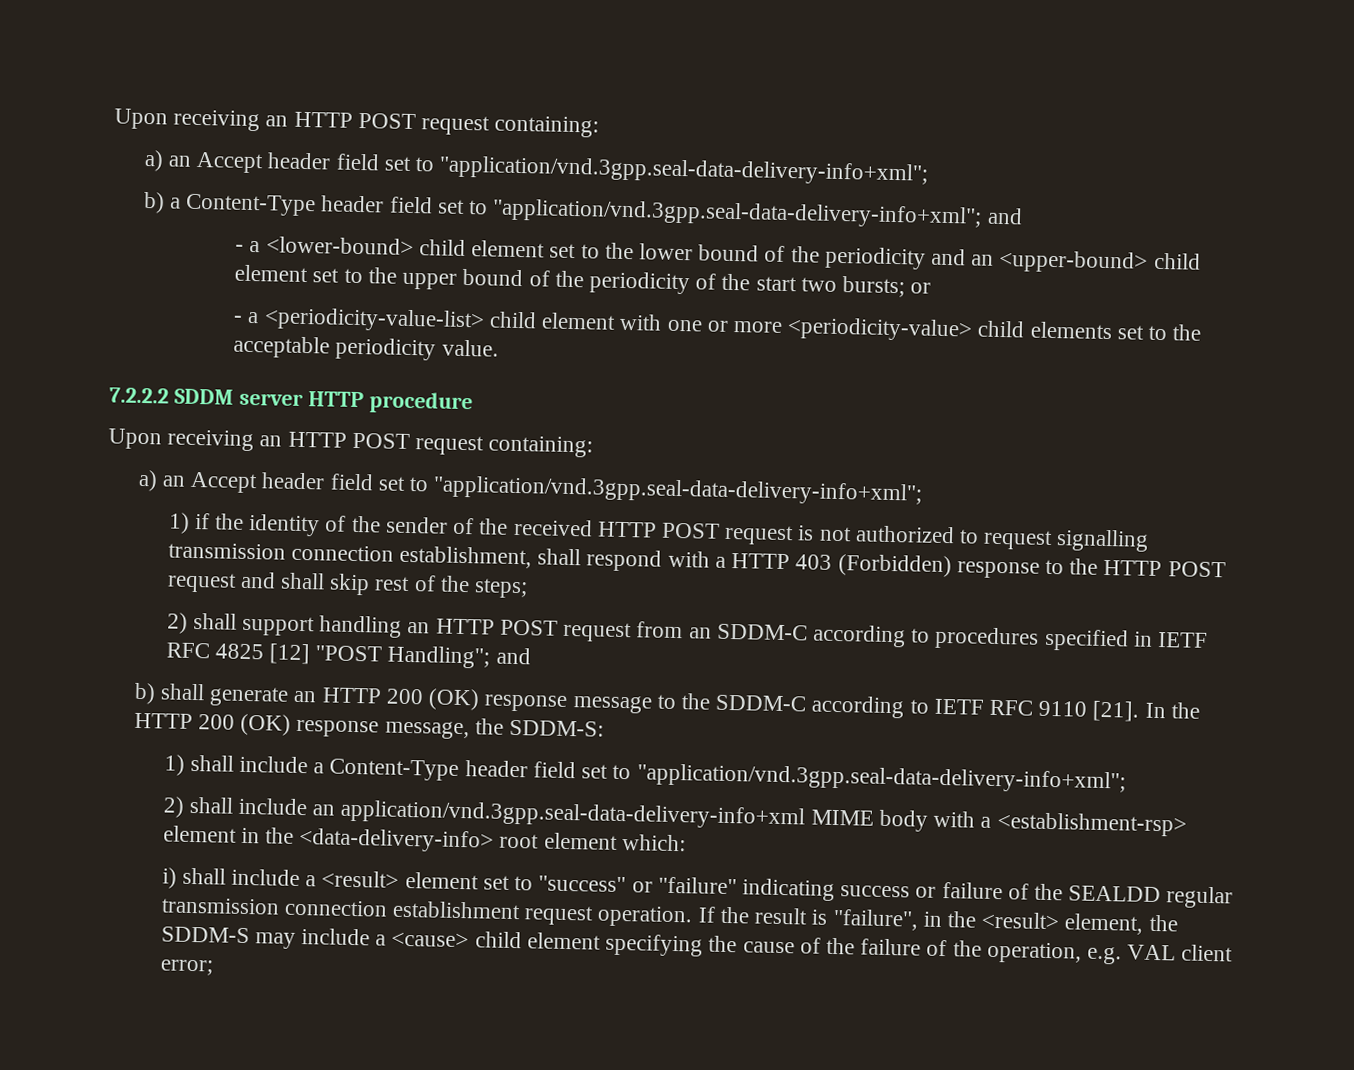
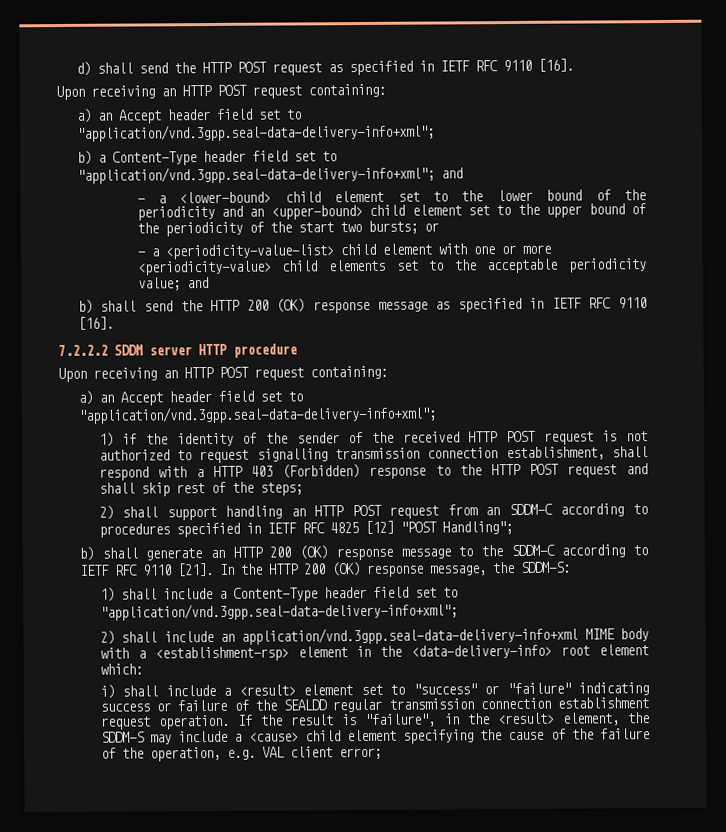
+ d) shall send the HTTP POST request as specified in IETF RFC 9110 [16].
- - a <periodicity-value-list> child element with one or more <periodicity-value> child elements set to the acceptable periodicity value.
+ - a <periodicity-value-list> child element with one or more <periodicity-value> child elements set to the acceptable periodicity value; and
+ b) shall send the HTTP 200 (OK) response message as specified in IETF RFC 9110 [16].
- 2) shall support handling an HTTP POST request from an SDDM-C according to procedures specified in IETF RFC 4825 [12] "POST Handling"; and
+ 2) shall support handling an HTTP POST request from an SDDM-C according to procedures specified in IETF RFC 4825 [12] "POST Handling";

